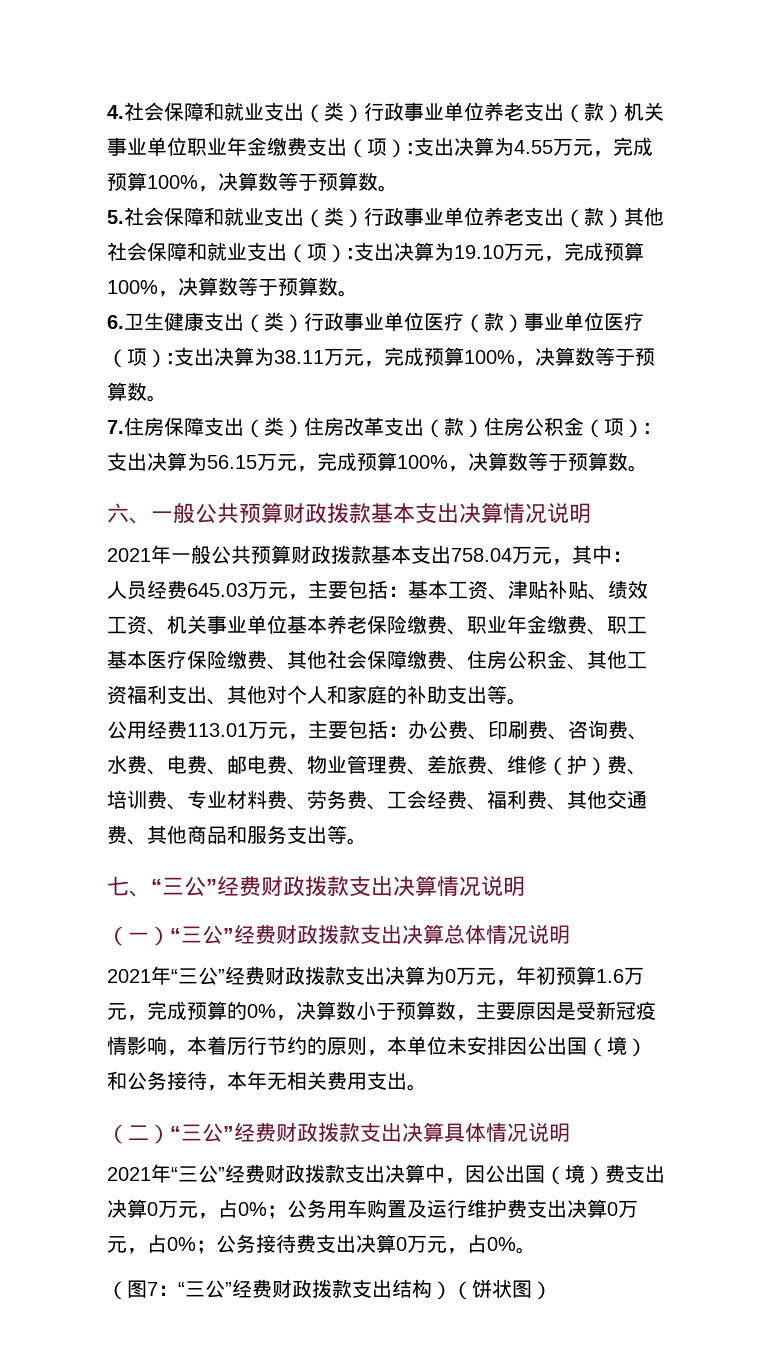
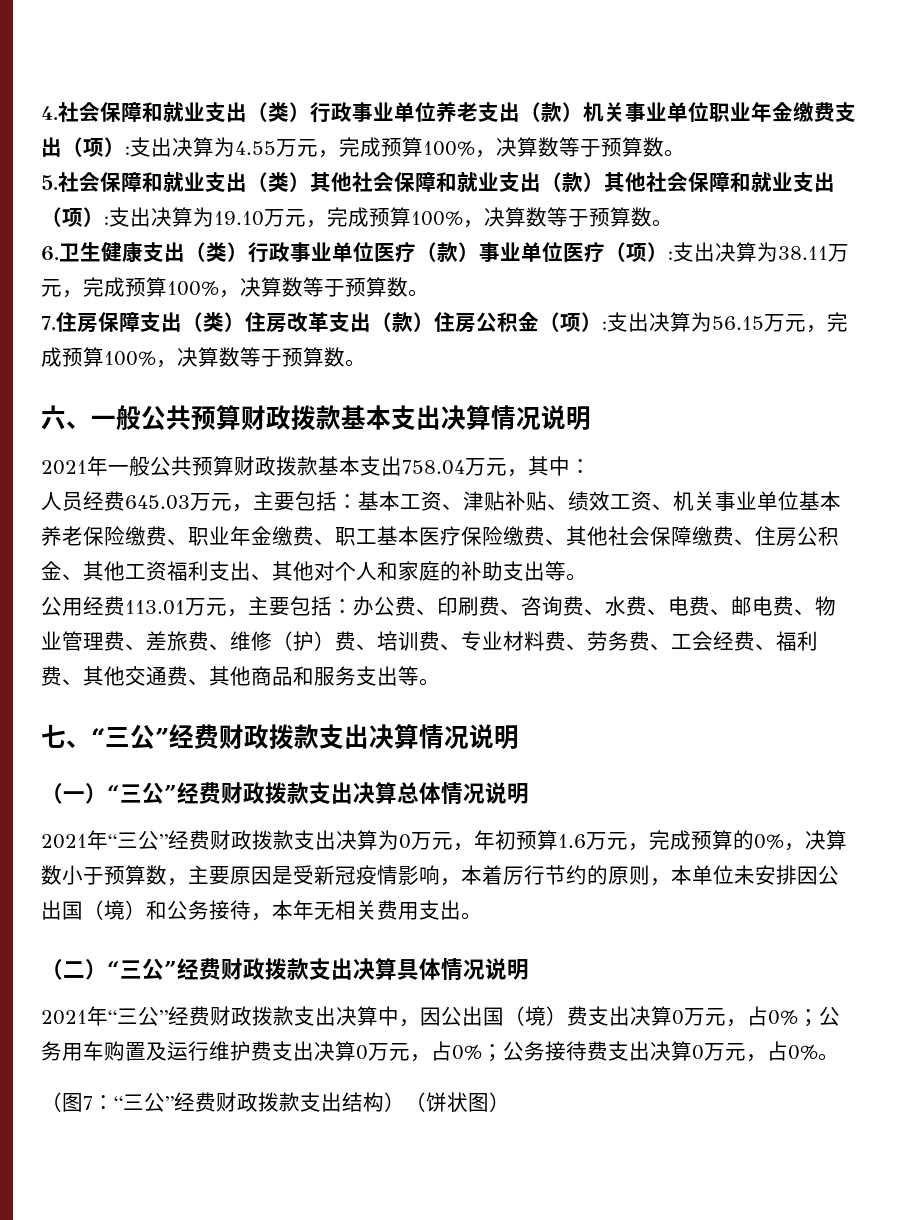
- 5.社会保障和就业支出（类）行政事业单位养老支出（款）其他社会保障和就业支出（项）:支出决算为19.10万元，完成预算100%，决算数等于预算数。
+ 5.社会保障和就业支出（类）其他社会保障和就业支出（款）其他社会保障和就业支出（项）:支出决算为19.10万元，完成预算100%，决算数等于预算数。

